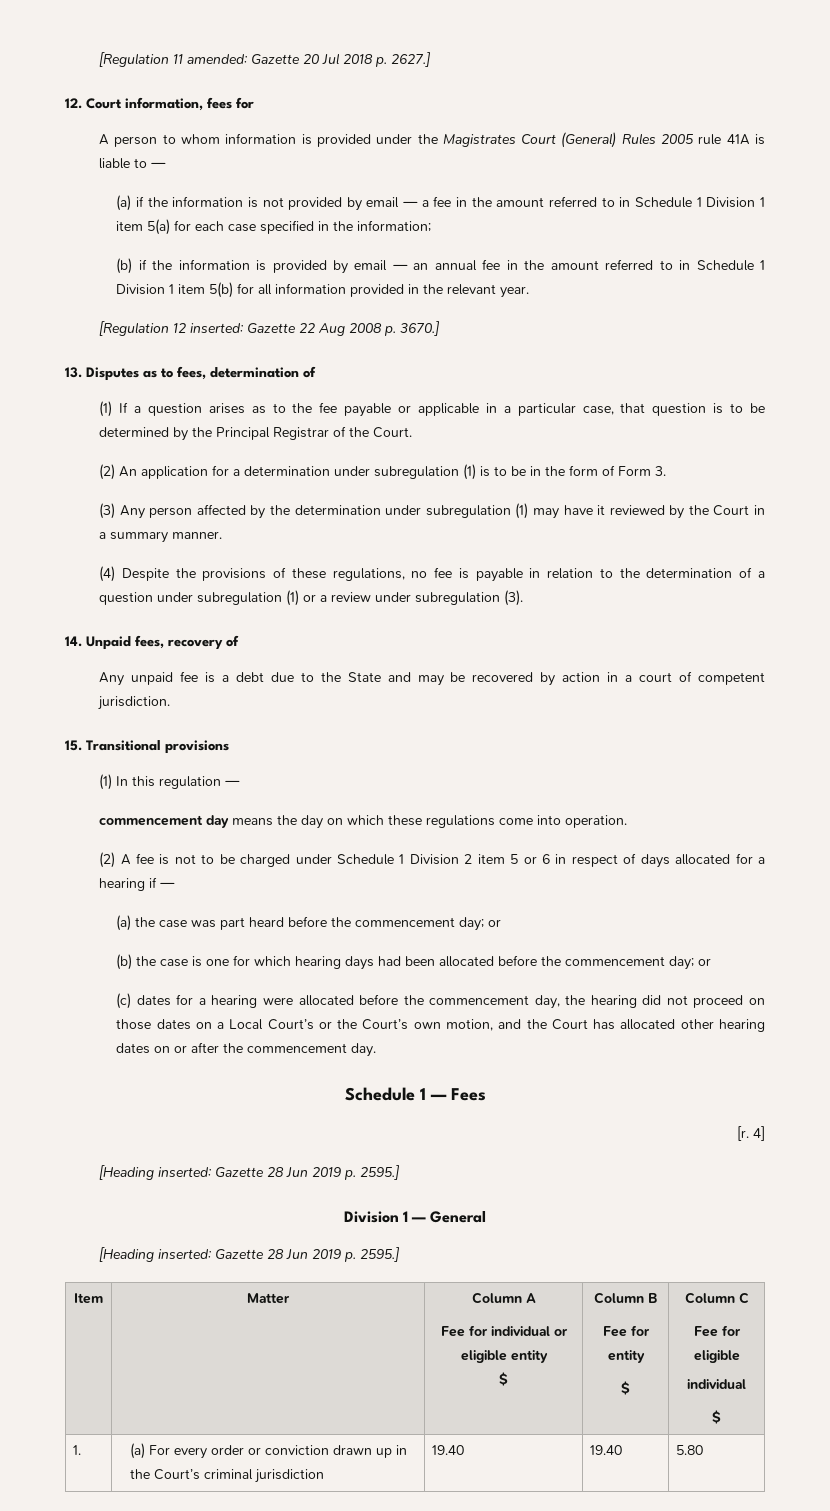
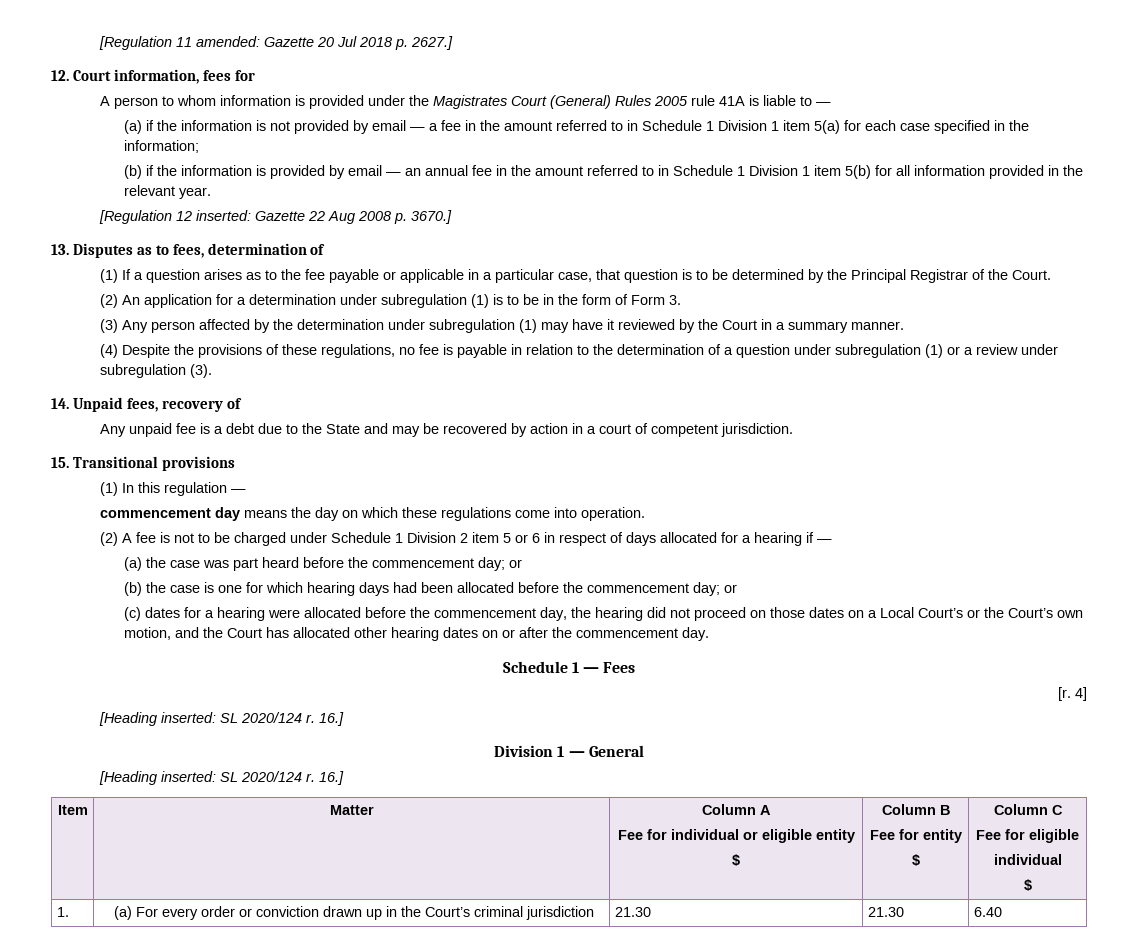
  4]
- [Heading inserted: Gazette 28 Jun 2019 p. 2595.]
+ [Heading inserted: SL 2020/124 r. 16.]
  Division 1 — General
- [Heading inserted: Gazette 28 Jun 2019 p. 2595.]
+ [Heading inserted: SL 2020/124 r. 16.]
- 1. | (a) For every order or conviction drawn up in the Court’s criminal jurisdiction | 19.40 | 19.40 | 5.80
+ 1. | (a) For every order or conviction drawn up in the Court’s criminal jurisdiction | 21.30 | 21.30 | 6.40

